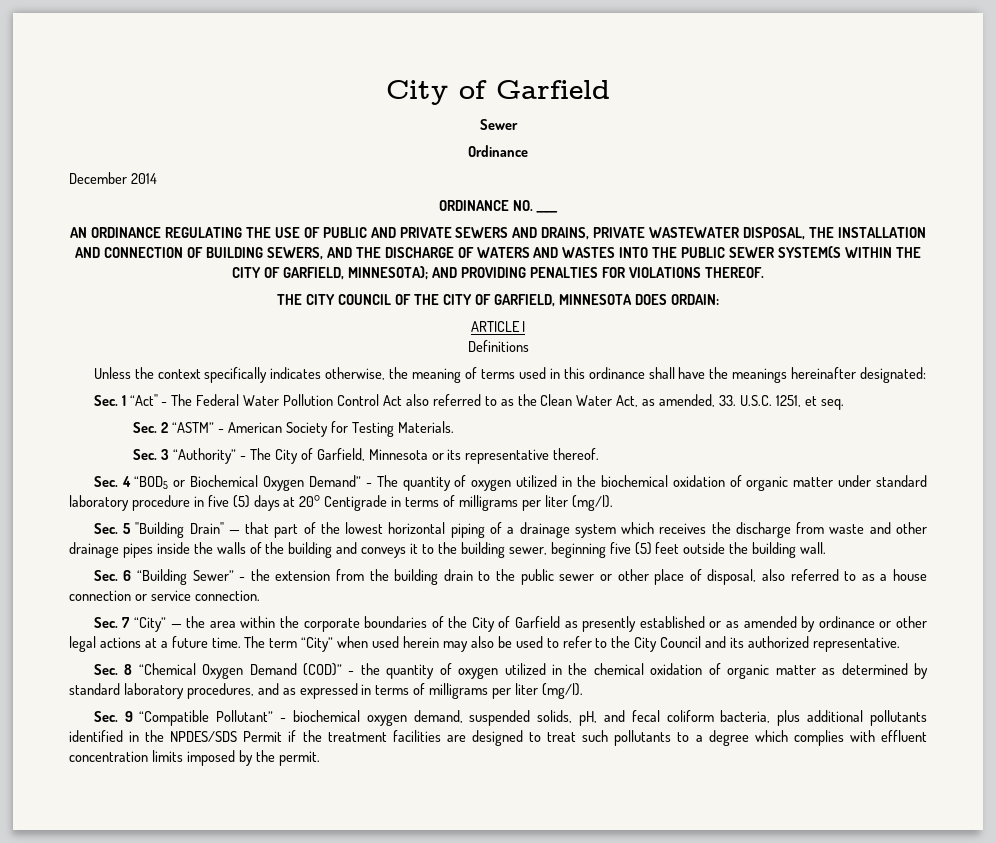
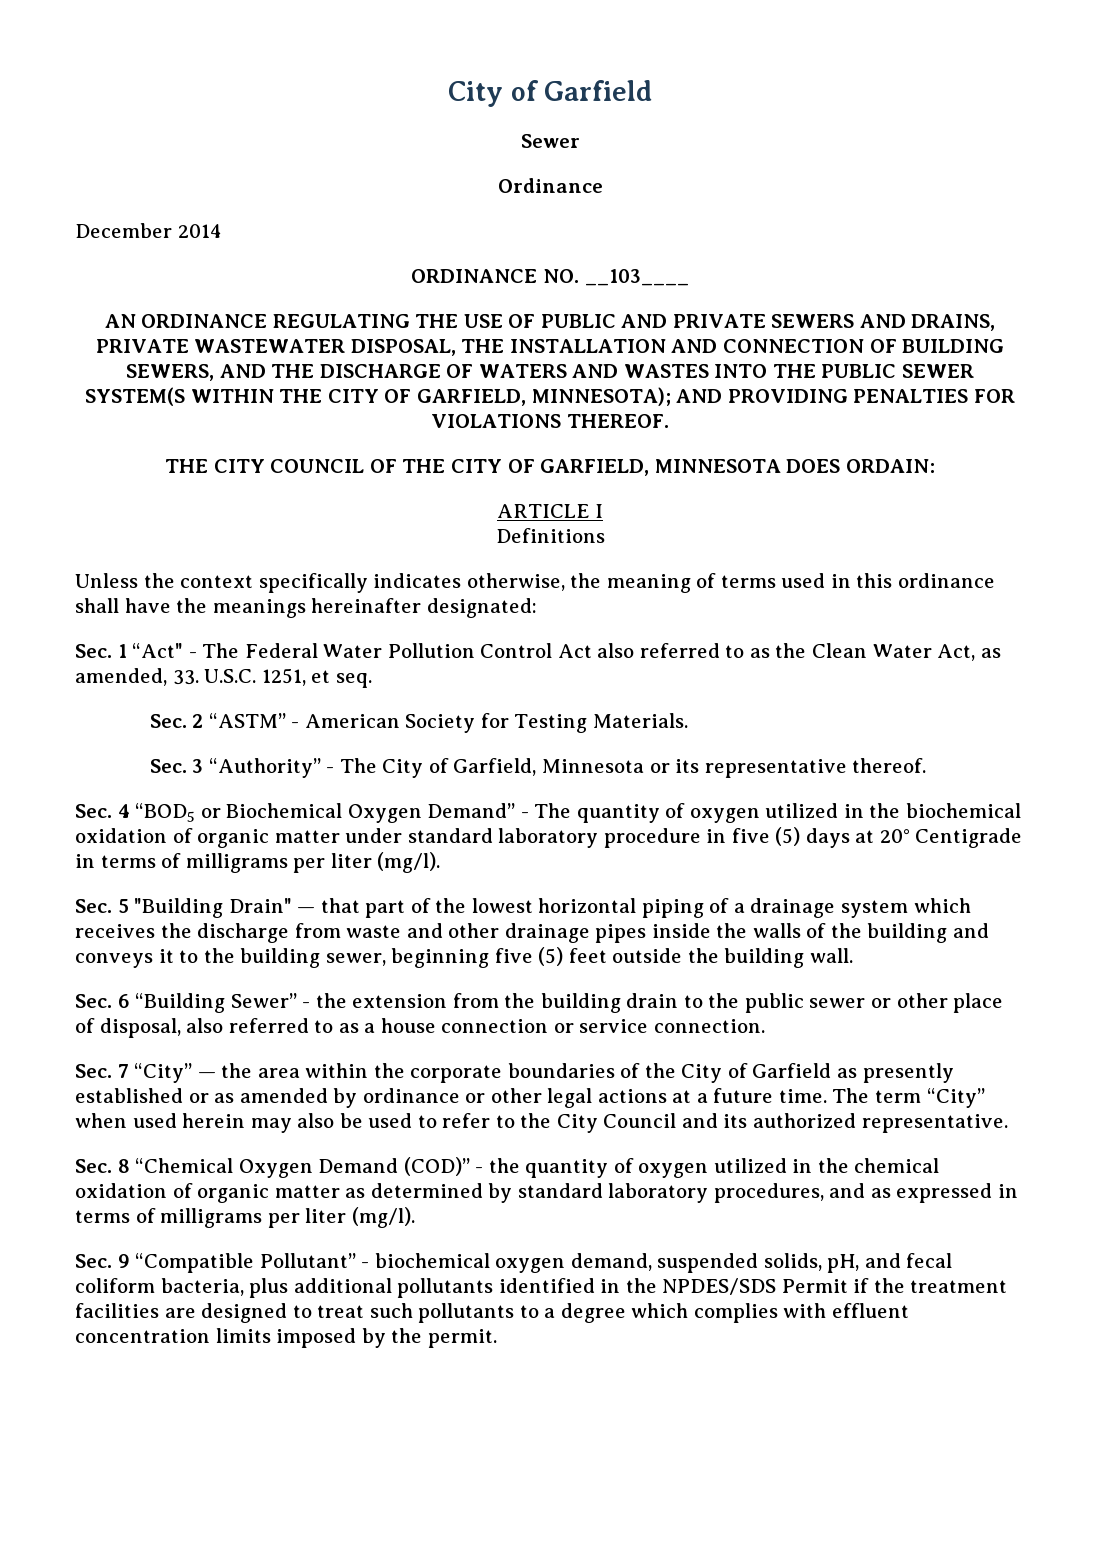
- ORDINANCE NO. ____
+ ORDINANCE NO. __103____

